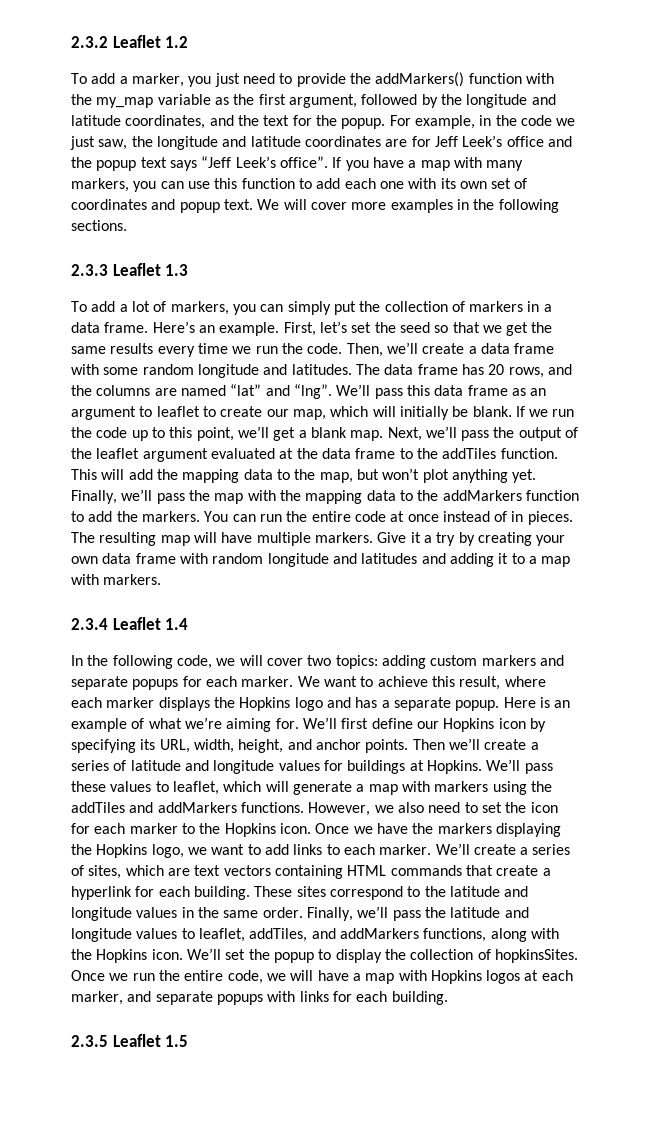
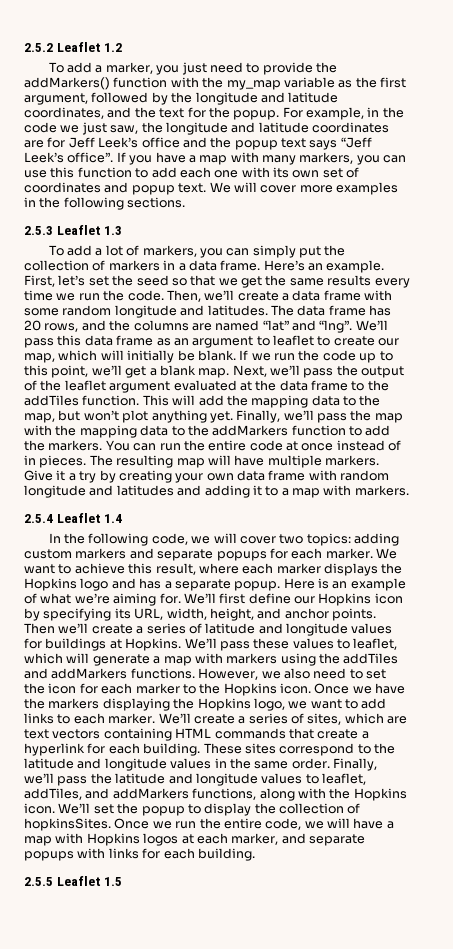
- 2.3.2 Leaflet 1.2
+ 2.5.2 Leaflet 1.2
- 2.3.3 Leaflet 1.3
+ 2.5.3 Leaflet 1.3
- 2.3.4 Leaflet 1.4
+ 2.5.4 Leaflet 1.4
- 2.3.5 Leaflet 1.5
+ 2.5.5 Leaflet 1.5

